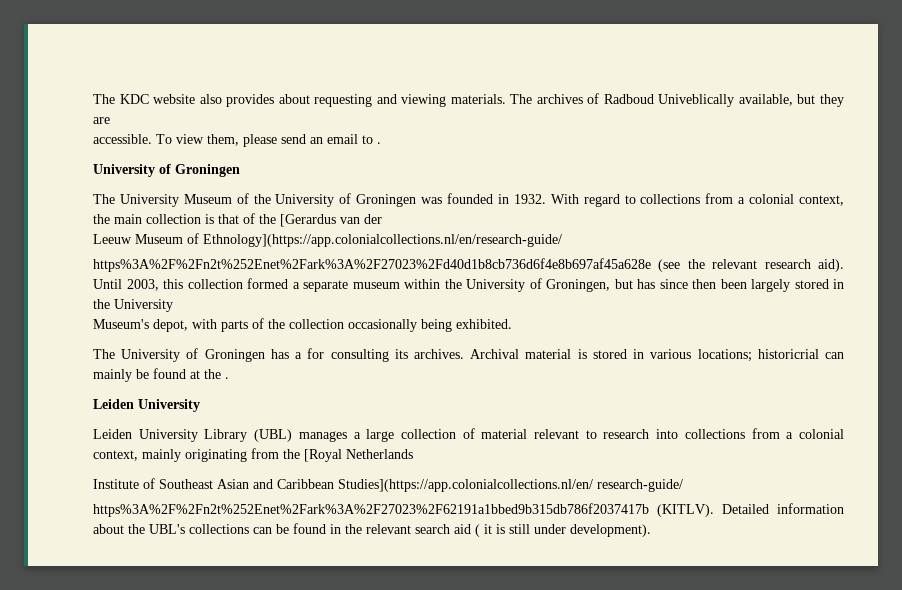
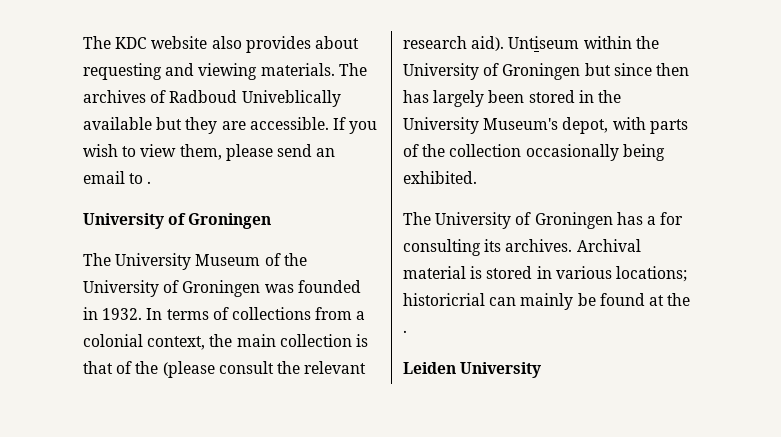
- The archives of Radboud Univeblically available, but they are
- accessible. To view them, please send an email to .
+ The archives of Radboud Univeblically available but they are accessible. If you wish to view them, please send an email to .
- With regard to collections from a colonial context, the main collection is that of the [Gerardus van der
- Leeuw Museum of Ethnology](https://app.colonialcollections.nl/en/research-guide/
- https%3A%2F%2Fn2t%252Enet%2Fark%3A%2F27023%2Fd40d1b8cb736d6f4e8b697af45a628e (see the relevant research aid). Until 2003, this collection formed a separate museum within the University of Groningen, but has since then been largely stored in the University
- Museum's depot, with parts of the collection occasionally being exhibited.
+ In terms of collections from a colonial context, the main collection is that of the (please consult the relevant research aid). Untiseum within the University of Groningen but since then has largely been stored in the University Museum's depot, with parts of the collection occasionally being exhibited.
- Leiden University Library (UBL) manages a large collection of material relevant to research into collections from a colonial context, mainly originating from the [Royal Netherlands
- Institute of Southeast Asian and Caribbean Studies](https://app.colonialcollections.nl/en/ research-guide/
- https%3A%2F%2Fn2t%252Enet%2Fark%3A%2F27023%2F62191a1bbed9b315db786f2037417b (KITLV). Detailed information about the UBL's collections can be found in the relevant search aid ( it is still under development).

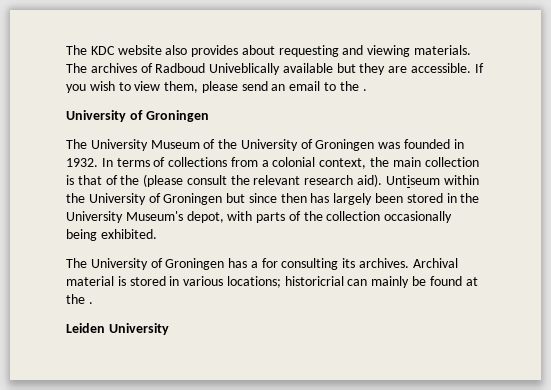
- If you wish to view them, please send an email to .
+ If you wish to view them, please send an email to the .

